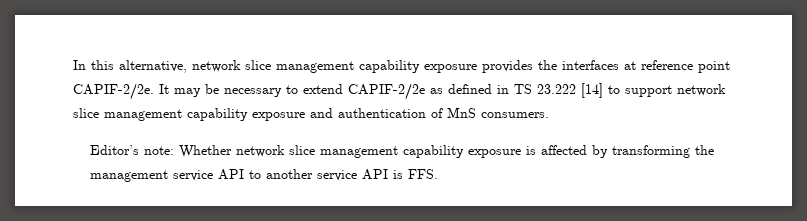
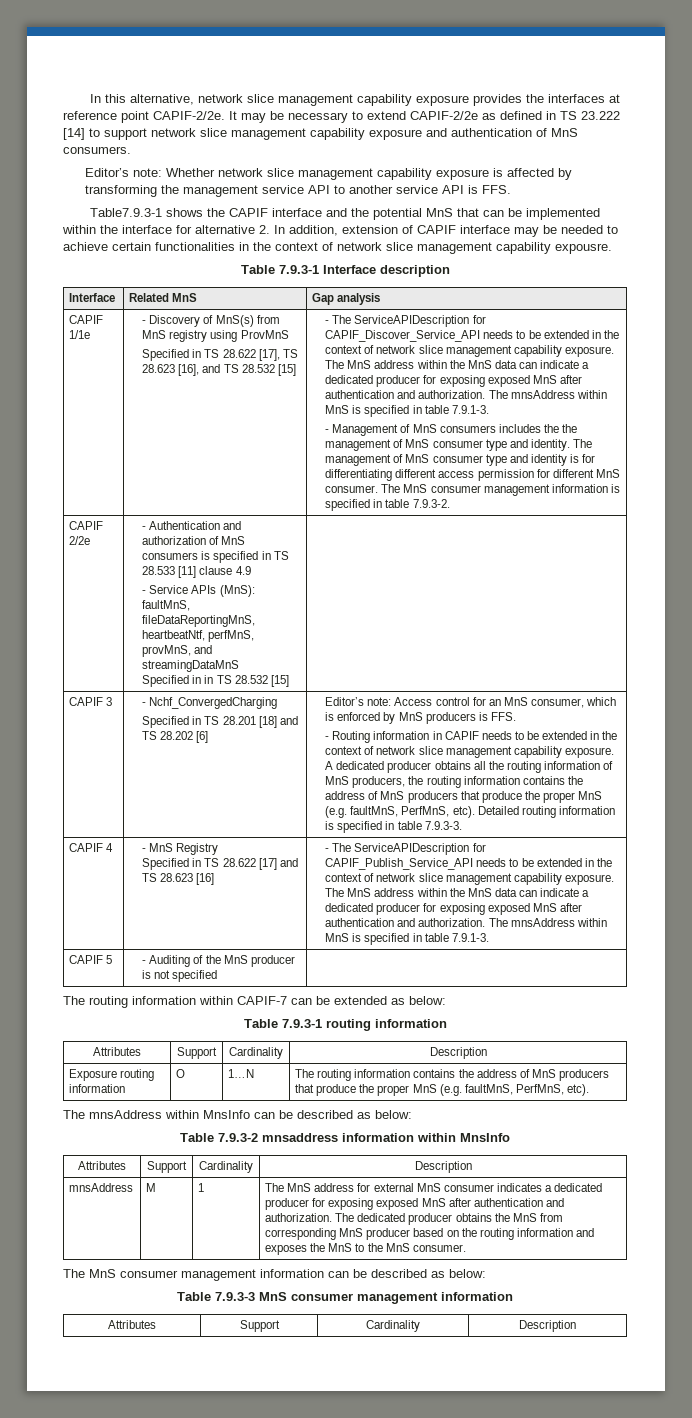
+ Table7.9.3-1 shows the CAPIF interface and the potential MnS that can be implemented within the interface for alternative 2. In addition, extension of CAPIF interface may be needed to achieve certain functionalities in the context of network slice management capability expousre.
+ Table 7.9.3-1 Interface description
+ Interface | Related MnS | Gap analysis
+ CAPIF 1/1e | - Discovery of MnS(s) from MnS registry using ProvMnS
+ Specified in TS 28.622 [17], TS 28.623 [16], and TS 28.532 [15] | - The ServiceAPIDescription for CAPIF_Discover_Service_API needs to be extended in the context of network slice management capability exposure. The MnS address within the MnS data can indicate a dedicated producer for exposing exposed MnS after authentication and authorization. The mnsAddress within MnS is specified in table 7.9.1-3.
+ - Management of MnS consumers includes the the management of MnS consumer type and identity. The management of MnS consumer type and identity is for differentiating different access permission for different MnS consumer. The MnS consumer management information is specified in table 7.9.3-2.
+ CAPIF 2/2e | - Authentication and authorization of MnS consumers is specified in TS 28.533 [11] clause 4.9
+ - Service APIs (MnS): faultMnS, fileDataReportingMnS, heartbeatNtf, perfMnS, provMnS, and streamingDataMnS
+ Specified in in TS 28.532 [15] |
+ CAPIF 3 | - Nchf_ConvergedCharging
+ Specified in TS 28.201 [18] and TS 28.202 [6] | Editor’s note: Access control for an MnS consumer, which is enforced by MnS producers is FFS.
+ - Routing information in CAPIF needs to be extended in the context of network slice management capability exposure. A dedicated producer obtains all the routing information of MnS producers, the routing information contains the address of MnS producers that produce the proper MnS (e.g. faultMnS, PerfMnS, etc). Detailed routing information is specified in table 7.9.3-3.
+ CAPIF 4 | - MnS Registry
+ Specified in TS 28.622 [17] and TS 28.623 [16] | - The ServiceAPIDescription for CAPIF_Publish_Service_API needs to be extended in the context of network slice management capability exposure. The MnS address within the MnS data can indicate a dedicated producer for exposing exposed MnS after authentication and authorization. The mnsAddress within MnS is specified in table 7.9.1-3.
+ CAPIF 5 | - Auditing of the MnS producer is not specified |
+ The routing information within CAPIF-7 can be extended as below:
+ Table 7.9.3-1 routing information
+ Attributes | Support | Cardinality | Description
+ Exposure routing information | O | 1…N | The routing information contains the address of MnS producers that produce the proper MnS (e.g. faultMnS, PerfMnS, etc).
+ The mnsAddress within MnsInfo can be described as below:
+ Table 7.9.3-2 mnsaddress information within MnsInfo
+ Attributes | Support | Cardinality | Description
+ mnsAddress | M | 1 | The MnS address for external MnS consumer indicates a dedicated producer for exposing exposed MnS after authentication and authorization. The dedicated producer obtains the MnS from corresponding MnS producer based on the routing information and exposes the MnS to the MnS consumer.
+ The MnS consumer management information can be described as below:
+ Table 7.9.3-3 MnS consumer management information
+ Attributes | Support | Cardinality | Description

